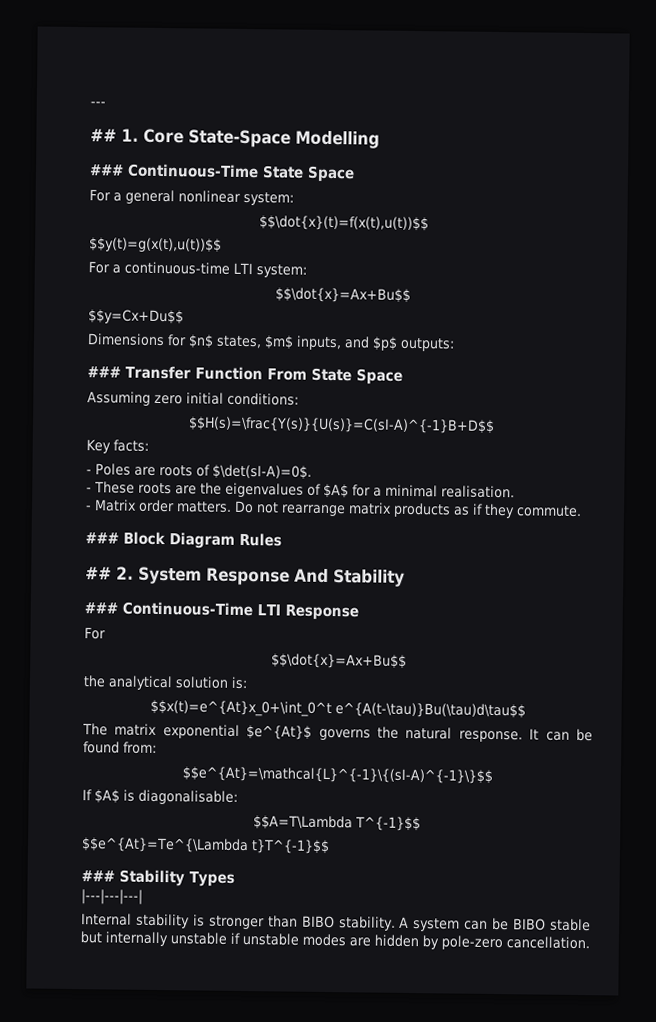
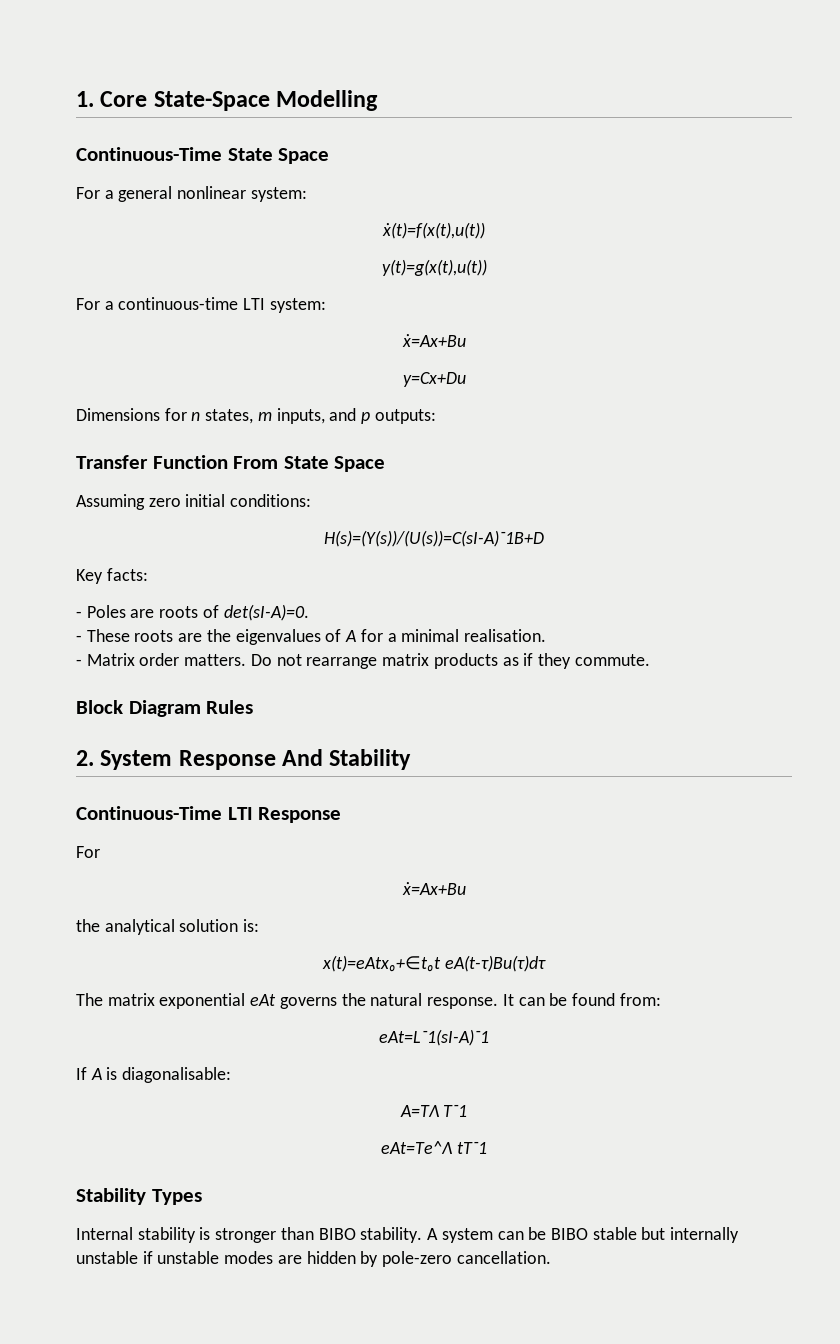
- ---
- ## 1. Core State-Space Modelling
+ 1. Core State-Space Modelling
- ### Continuous-Time State Space
+ Continuous-Time State Space
- $$\dot{x}(t)=f(x(t),u(t))$$
- $$y(t)=g(x(t),u(t))$$
+ ẋ(t)=f(x(t),u(t))
+ y(t)=g(x(t),u(t))
  For a continuous-time LTI system:
- $$\dot{x}=Ax+Bu$$
- $$y=Cx+Du$$
+ ẋ=Ax+Bu
+ y=Cx+Du
- Dimensions for $n$ states, $m$ inputs, and $p$ outputs:
+ Dimensions for n states, m inputs, and p outputs:
- ### Transfer Function From State Space
+ Transfer Function From State Space
- $$H(s)=\frac{Y(s)}{U(s)}=C(sI-A)^{-1}B+D$$
+ H(s)=(Y(s))/(U(s))=C(sI-A)⁻1B+D
- - Poles are roots of $\det(sI-A)=0$.
+ - Poles are roots of det(sI-A)=0.
- - These roots are the eigenvalues of $A$ for a minimal realisation.
+ - These roots are the eigenvalues of A for a minimal realisation.
- ### Block Diagram Rules
+ Block Diagram Rules
- ## 2. System Response And Stability
+ 2. System Response And Stability
- ### Continuous-Time LTI Response
+ Continuous-Time LTI Response
  For
- $$\dot{x}=Ax+Bu$$
+ ẋ=Ax+Bu
- $$x(t)=e^{At}x_0+\int_0^t e^{A(t-\tau)}Bu(\tau)d\tau$$
+ x(t)=eAtx₀+∈t₀t eA(t-τ)Bu(τ)dτ
- The matrix exponential $e^{At}$ governs the natural response.
+ The matrix exponential eAt governs the natural response.
- $$e^{At}=\mathcal{L}^{-1}\{(sI-A)^{-1}\}$$
+ eAt=L⁻1(sI-A)⁻1
- If $A$ is diagonalisable:
+ If A is diagonalisable:
- $$A=T\Lambda T^{-1}$$
- $$e^{At}=Te^{\Lambda t}T^{-1}$$
- ### Stability Types
+ A=TΛ T⁻1
+ eAt=Te^Λ tT⁻1
+ Stability Types
- |---|---|---|

